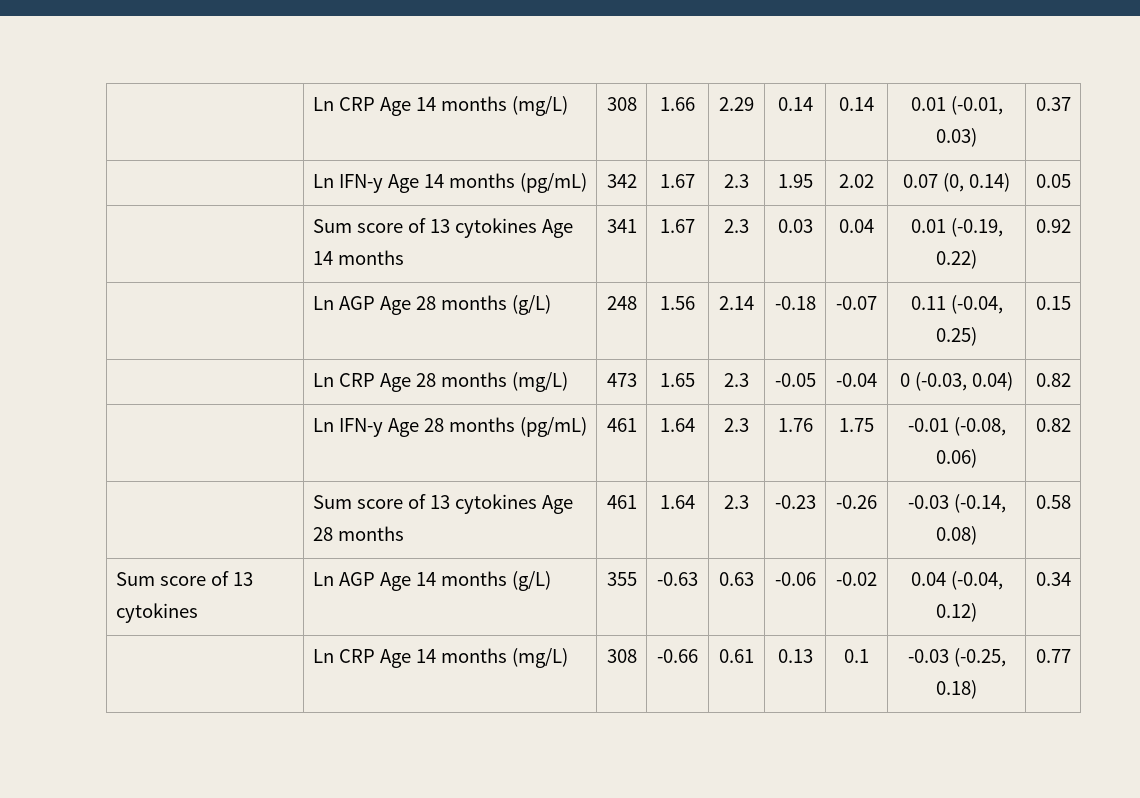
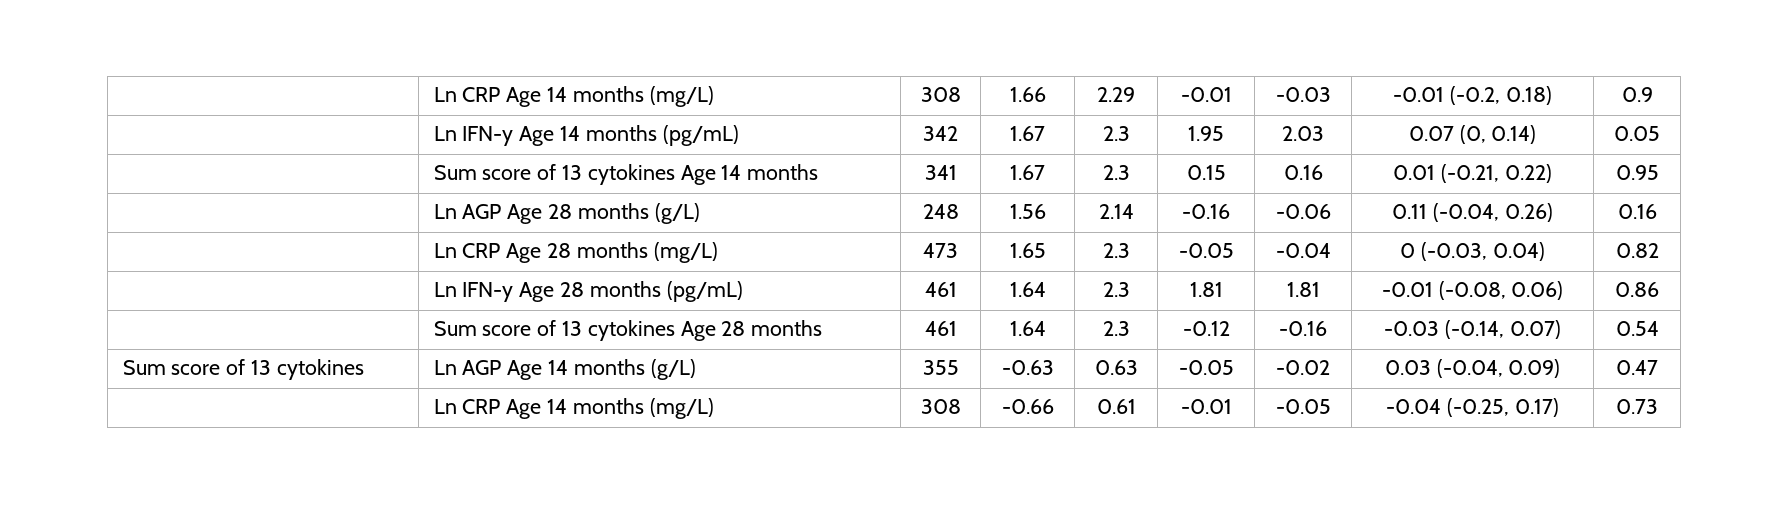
- | Ln CRP Age 14 months (mg/L) | 308 | 1.66 | 2.29 | 0.14 | 0.14 | 0.01 (-0.01, 0.03) | 0.37
+ | Ln CRP Age 14 months (mg/L) | 308 | 1.66 | 2.29 | -0.01 | -0.03 | -0.01 (-0.2, 0.18) | 0.9
- | Ln IFN-y Age 14 months (pg/mL) | 342 | 1.67 | 2.3 | 1.95 | 2.02 | 0.07 (0, 0.14) | 0.05
+ | Ln IFN-y Age 14 months (pg/mL) | 342 | 1.67 | 2.3 | 1.95 | 2.03 | 0.07 (0, 0.14) | 0.05
- | Sum score of 13 cytokines Age 14 months | 341 | 1.67 | 2.3 | 0.03 | 0.04 | 0.01 (-0.19, 0.22) | 0.92
+ | Sum score of 13 cytokines Age 14 months | 341 | 1.67 | 2.3 | 0.15 | 0.16 | 0.01 (-0.21, 0.22) | 0.95
- | Ln AGP Age 28 months (g/L) | 248 | 1.56 | 2.14 | -0.18 | -0.07 | 0.11 (-0.04, 0.25) | 0.15
+ | Ln AGP Age 28 months (g/L) | 248 | 1.56 | 2.14 | -0.16 | -0.06 | 0.11 (-0.04, 0.26) | 0.16
- | Ln IFN-y Age 28 months (pg/mL) | 461 | 1.64 | 2.3 | 1.76 | 1.75 | -0.01 (-0.08, 0.06) | 0.82
+ | Ln IFN-y Age 28 months (pg/mL) | 461 | 1.64 | 2.3 | 1.81 | 1.81 | -0.01 (-0.08, 0.06) | 0.86
- | Sum score of 13 cytokines Age 28 months | 461 | 1.64 | 2.3 | -0.23 | -0.26 | -0.03 (-0.14, 0.08) | 0.58
+ | Sum score of 13 cytokines Age 28 months | 461 | 1.64 | 2.3 | -0.12 | -0.16 | -0.03 (-0.14, 0.07) | 0.54
- Sum score of 13 cytokines | Ln AGP Age 14 months (g/L) | 355 | -0.63 | 0.63 | -0.06 | -0.02 | 0.04 (-0.04, 0.12) | 0.34
+ Sum score of 13 cytokines | Ln AGP Age 14 months (g/L) | 355 | -0.63 | 0.63 | -0.05 | -0.02 | 0.03 (-0.04, 0.09) | 0.47
- | Ln CRP Age 14 months (mg/L) | 308 | -0.66 | 0.61 | 0.13 | 0.1 | -0.03 (-0.25, 0.18) | 0.77
+ | Ln CRP Age 14 months (mg/L) | 308 | -0.66 | 0.61 | -0.01 | -0.05 | -0.04 (-0.25, 0.17) | 0.73

